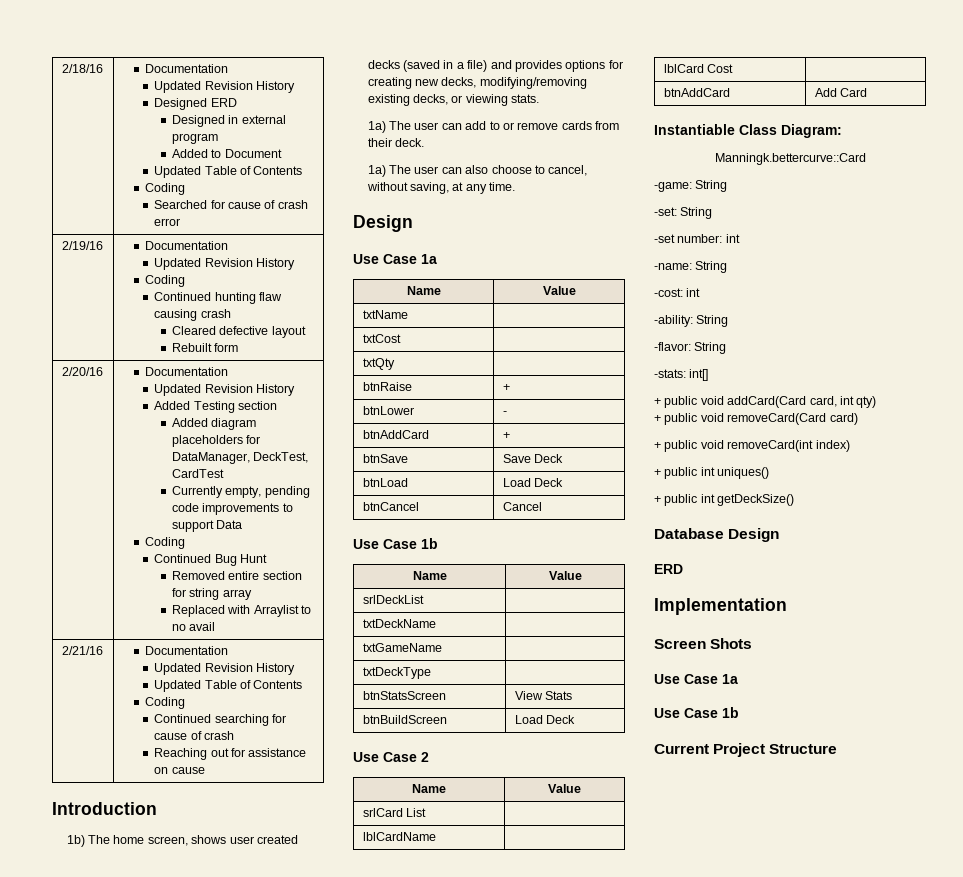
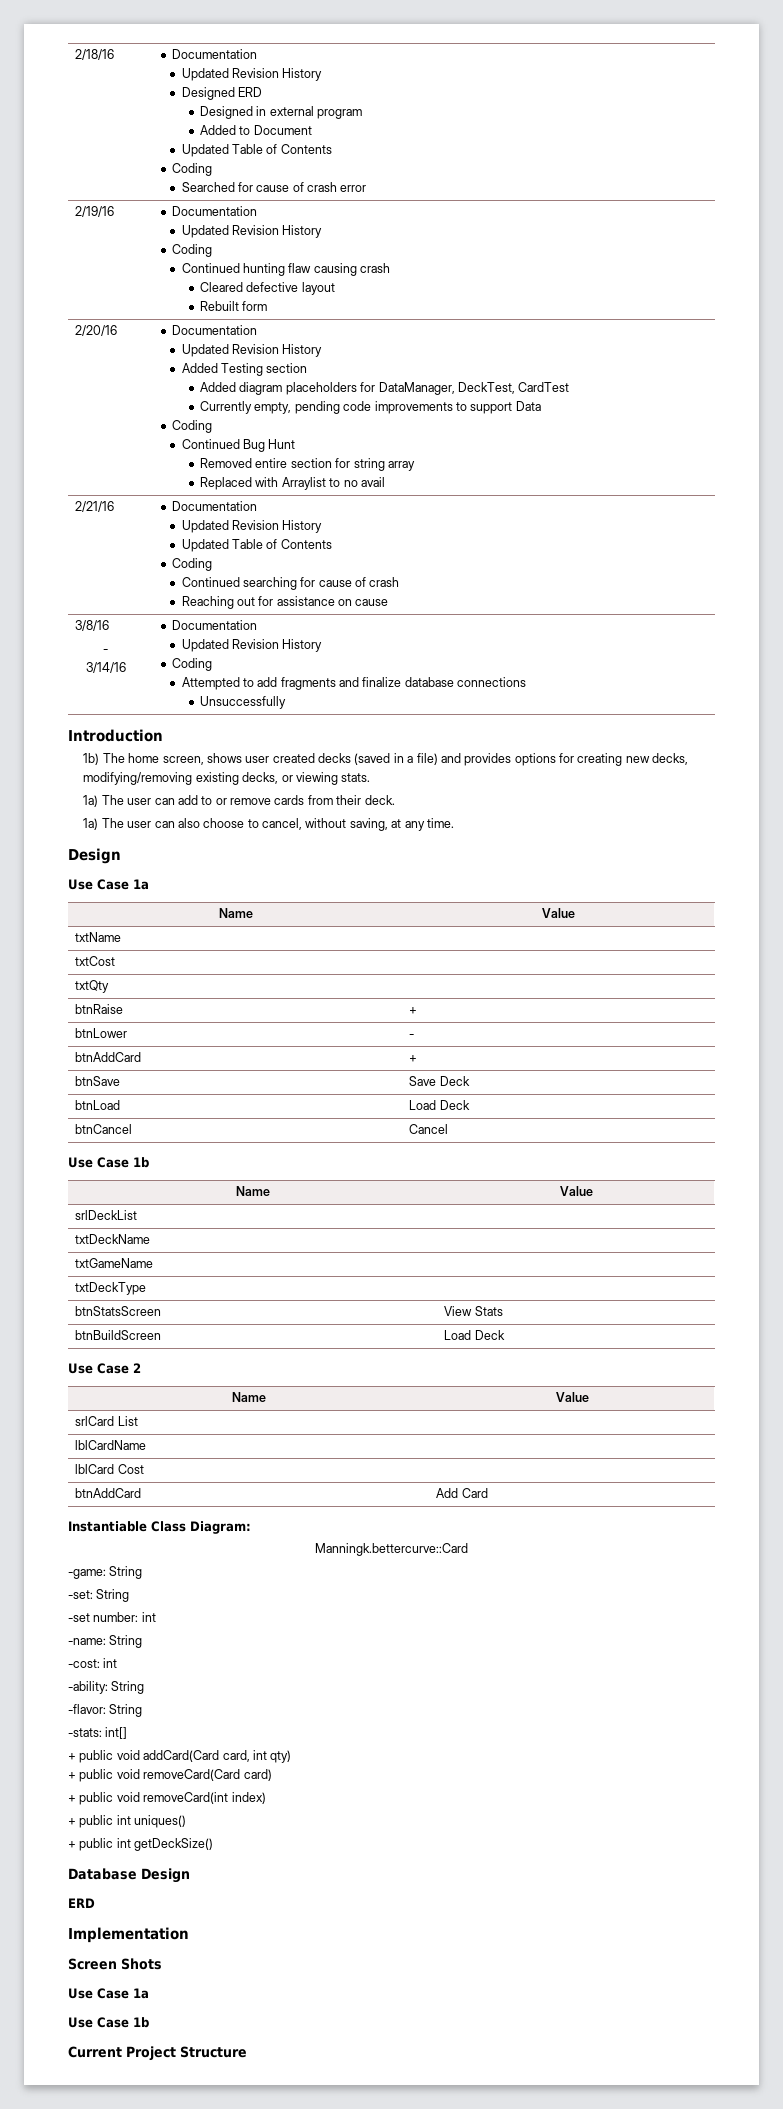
+ 3/8/16
+ -
+ 3/14/16 | Documentation
+ Updated Revision History
+ Coding
+ Attempted to add fragments and finalize database connections
+ Unsuccessfully

